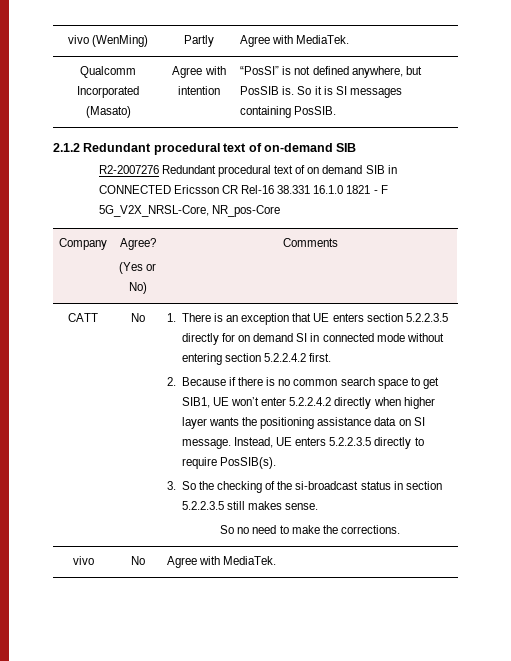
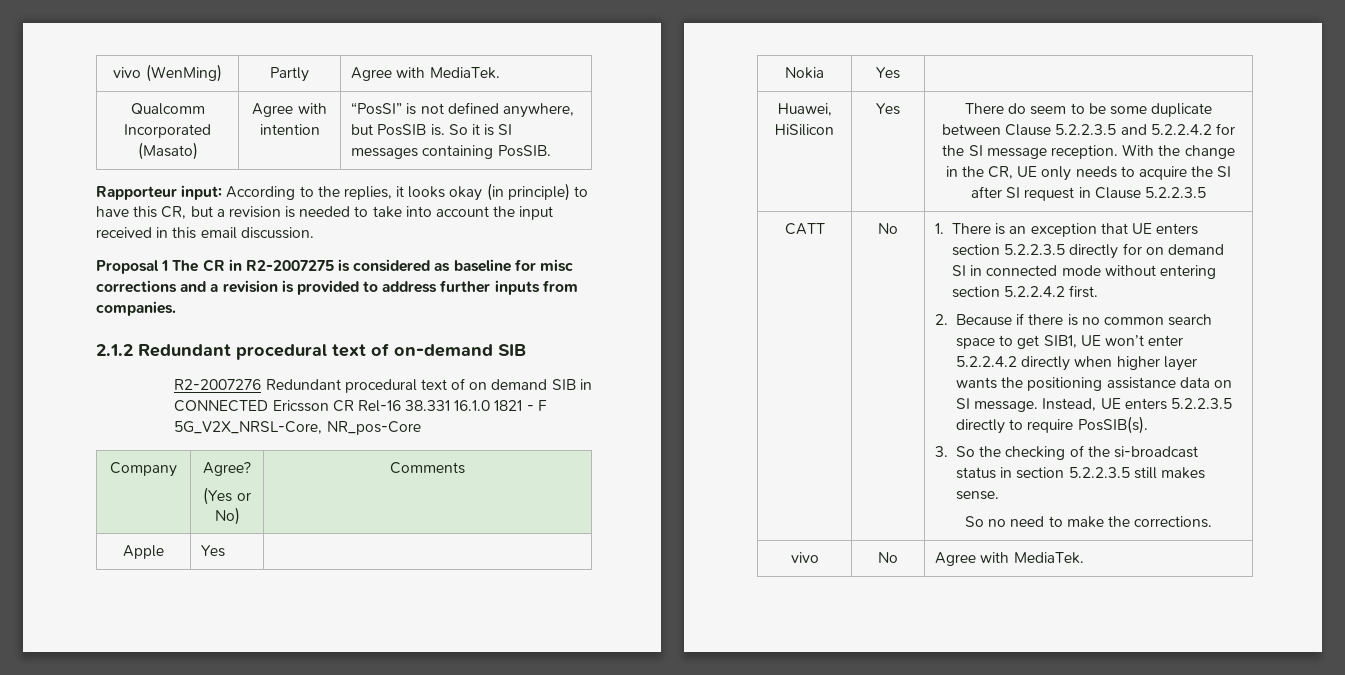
+ Rapporteur input: According to the replies, it looks okay (in principle) to have this CR, but a revision is needed to take into account the input received in this email discussion.
+ Proposal 1 The CR in R2-2007275 is considered as baseline for misc corrections and a revision is provided to address further inputs from companies.
+ Apple | Yes |
+ Nokia | Yes |
+ Huawei, HiSilicon | Yes | There do seem to be some duplicate between Clause 5.2.2.3.5 and 5.2.2.4.2 for the SI message reception. With the change in the CR, UE only needs to acquire the SI after SI request in Clause 5.2.2.3.5

